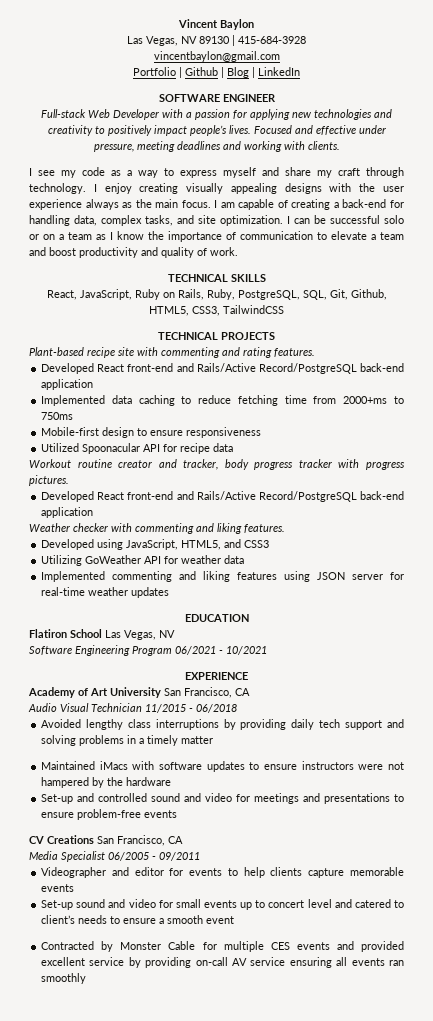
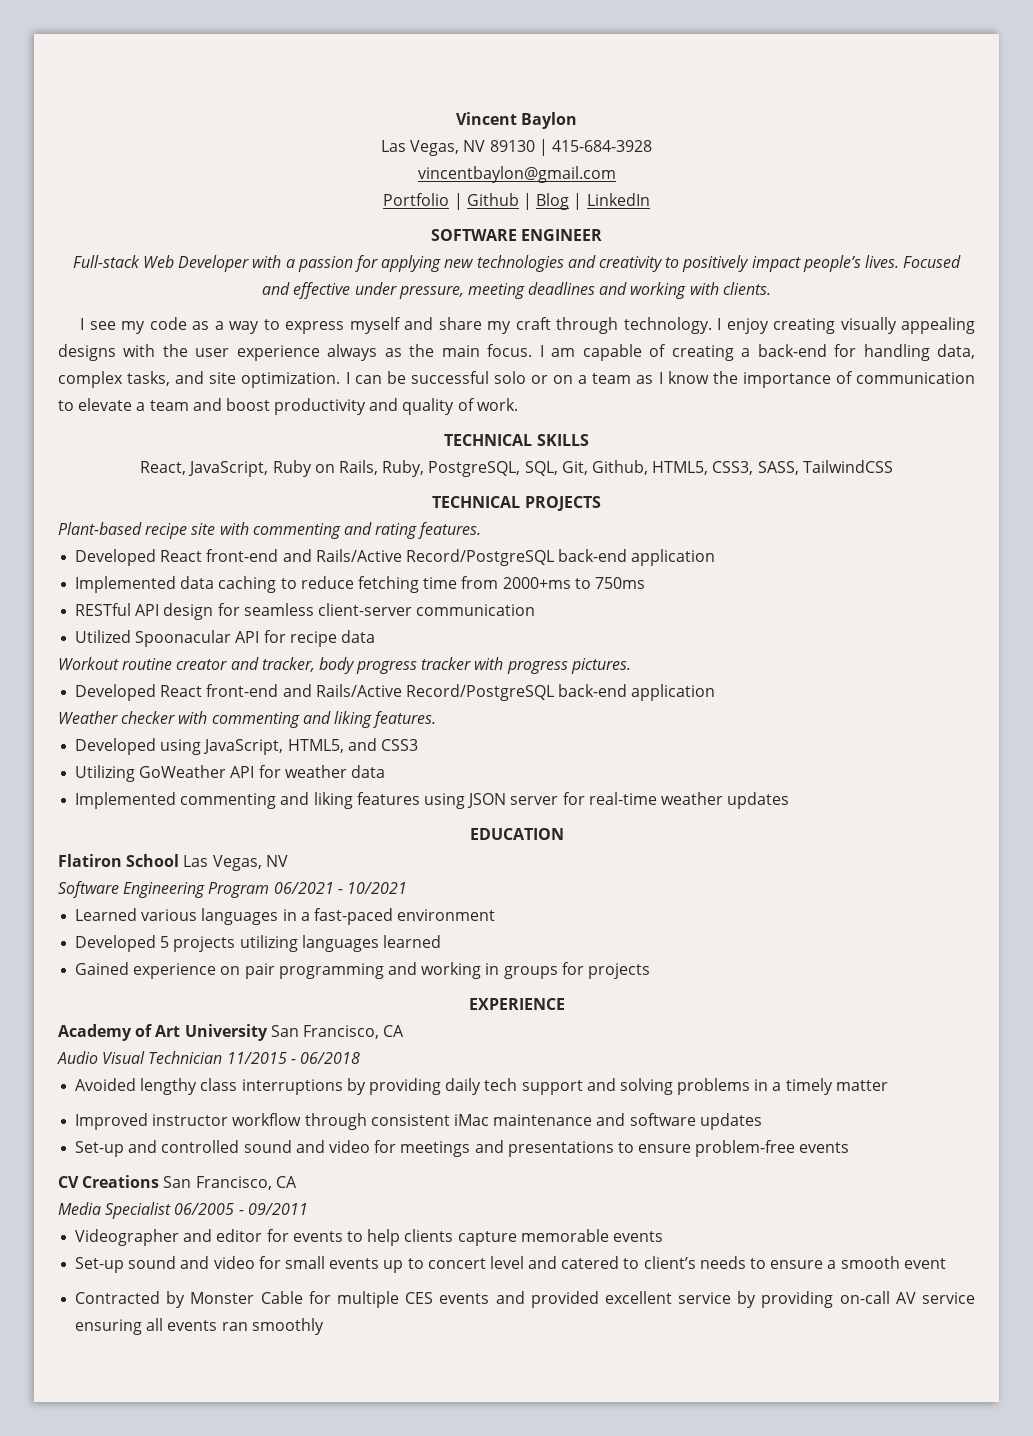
- React, JavaScript, Ruby on Rails, Ruby, PostgreSQL, SQL, Git, Github, HTML5, CSS3, TailwindCSS
+ React, JavaScript, Ruby on Rails, Ruby, PostgreSQL, SQL, Git, Github, HTML5, CSS3, SASS, TailwindCSS
- Mobile-first design to ensure responsiveness
+ RESTful API design for seamless client-server communication
+ Learned various languages in a fast-paced environment
+ Developed 5 projects utilizing languages learned
+ Gained experience on pair programming and working in groups for projects
- Maintained iMacs with software updates to ensure instructors were not hampered by the hardware
+ Improved instructor workflow through consistent iMac maintenance and software updates

